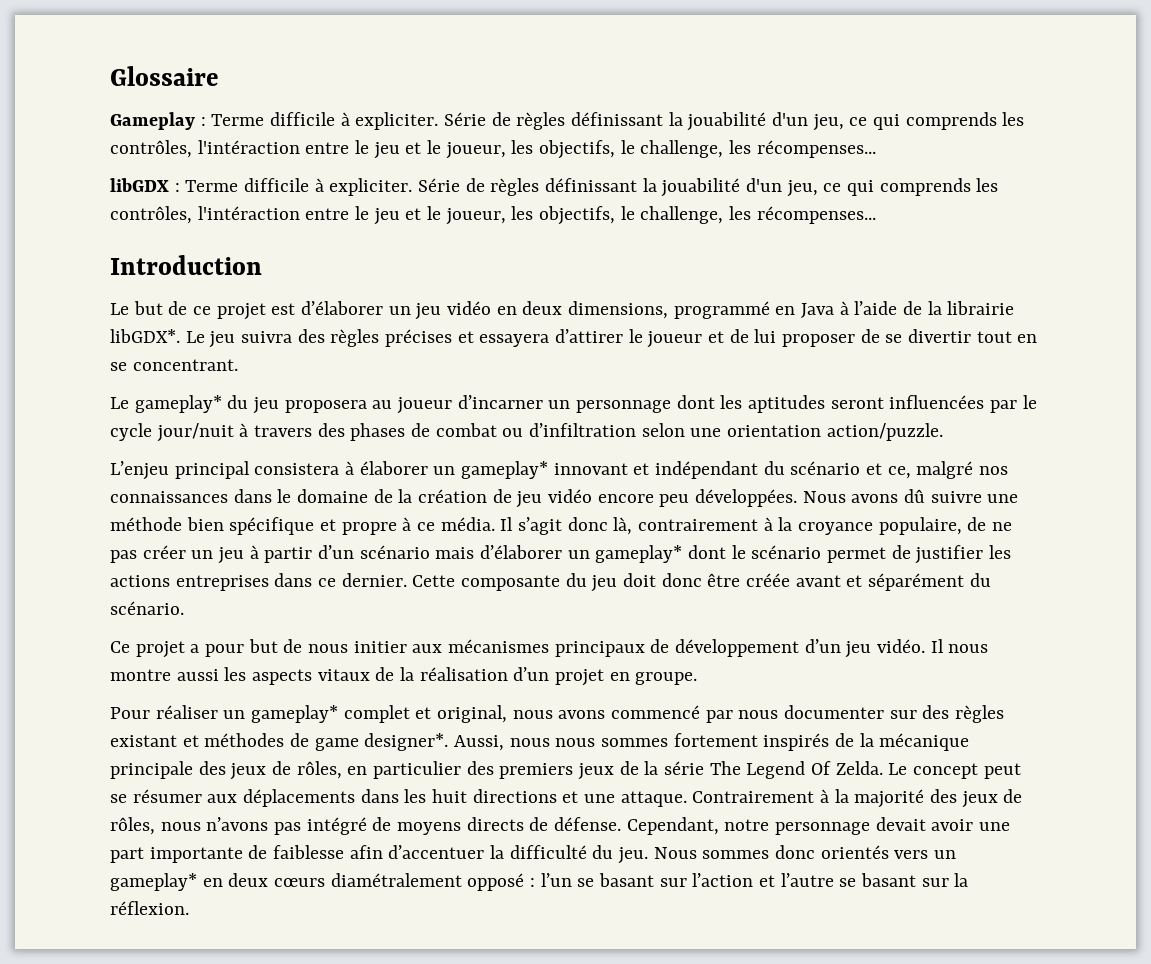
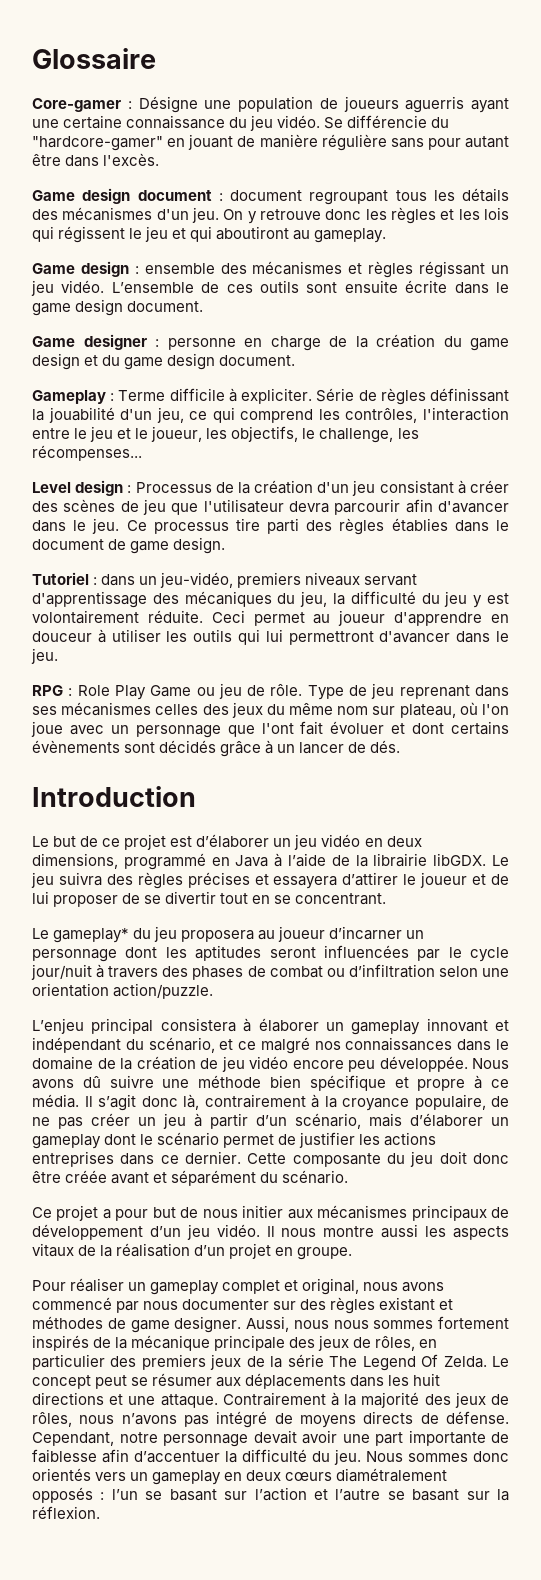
+ Core-gamer : Désigne une population de joueurs aguerris ayant une certaine connaissance du jeu vidéo. Se différencie du "hardcore-gamer" en jouant de manière régulière sans pour autant être dans l'excès.
+ Game design document : document regroupant tous les détails des mécanismes d'un jeu. On y retrouve donc les règles et les lois qui régissent le jeu et qui aboutiront au gameplay.
+ Game design : ensemble des mécanismes et règles régissant un jeu vidéo. L’ensemble de ces outils sont ensuite écrite dans le game design document.
+ Game designer : personne en charge de la création du game design et du game design document.
- Gameplay : Terme difficile à expliciter. Série de règles définissant la jouabilité d'un jeu, ce qui comprends les contrôles, l'intéraction entre le jeu et le joueur, les objectifs, le challenge, les récompenses...
+ Gameplay : Terme difficile à expliciter. Série de règles définissant la jouabilité d'un jeu, ce qui comprend les contrôles, l'interaction entre le jeu et le joueur, les objectifs, le challenge, les récompenses...
- libGDX : Terme difficile à expliciter. Série de règles définissant la jouabilité d'un jeu, ce qui comprends les contrôles, l'intéraction entre le jeu et le joueur, les objectifs, le challenge, les récompenses...
+ Level design : Processus de la création d'un jeu consistant à créer des scènes de jeu que l'utilisateur devra parcourir afin d'avancer dans le jeu. Ce processus tire parti des règles établies dans le document de game design.
+ Tutoriel : dans un jeu-vidéo, premiers niveaux servant d'apprentissage des mécaniques du jeu, la difficulté du jeu y est volontairement réduite. Ceci permet au joueur d'apprendre en douceur à utiliser les outils qui lui permettront d'avancer dans le jeu.
+ RPG : Role Play Game ou jeu de rôle. Type de jeu reprenant dans ses mécanismes celles des jeux du même nom sur plateau, où l'on joue avec un personnage que l'ont fait évoluer et dont certains évènements sont décidés grâce à un lancer de dés.
- Le but de ce projet est d’élaborer un jeu vidéo en deux dimensions, programmé en Java à l’aide de la librairie libGDX*.
+ Le but de ce projet est d’élaborer un jeu vidéo en deux dimensions, programmé en Java à l’aide de la librairie libGDX.
- L’enjeu principal consistera à élaborer un gameplay* innovant et indépendant du scénario et ce, malgré nos connaissances dans le domaine de la création de jeu vidéo encore peu développées.
+ L’enjeu principal consistera à élaborer un gameplay innovant et indépendant du scénario, et ce malgré nos connaissances dans le domaine de la création de jeu vidéo encore peu développée.
- Il s’agit donc là, contrairement à la croyance populaire, de ne pas créer un jeu à partir d’un scénario mais d’élaborer un gameplay* dont le scénario permet de justifier les actions entreprises dans ce dernier.
+ Il s’agit donc là, contrairement à la croyance populaire, de ne pas créer un jeu à partir d’un scénario, mais d’élaborer un gameplay dont le scénario permet de justifier les actions entreprises dans ce dernier.
- Pour réaliser un gameplay* complet et original, nous avons commencé par nous documenter sur des règles existant et méthodes de game designer*.
+ Pour réaliser un gameplay complet et original, nous avons commencé par nous documenter sur des règles existant et méthodes de game designer.
- Nous sommes donc orientés vers un gameplay* en deux cœurs diamétralement opposé : l’un se basant sur l’action et l’autre se basant sur la réflexion.
+ Nous sommes donc orientés vers un gameplay en deux cœurs diamétralement opposés : l’un se basant sur l’action et l’autre se basant sur la réflexion.

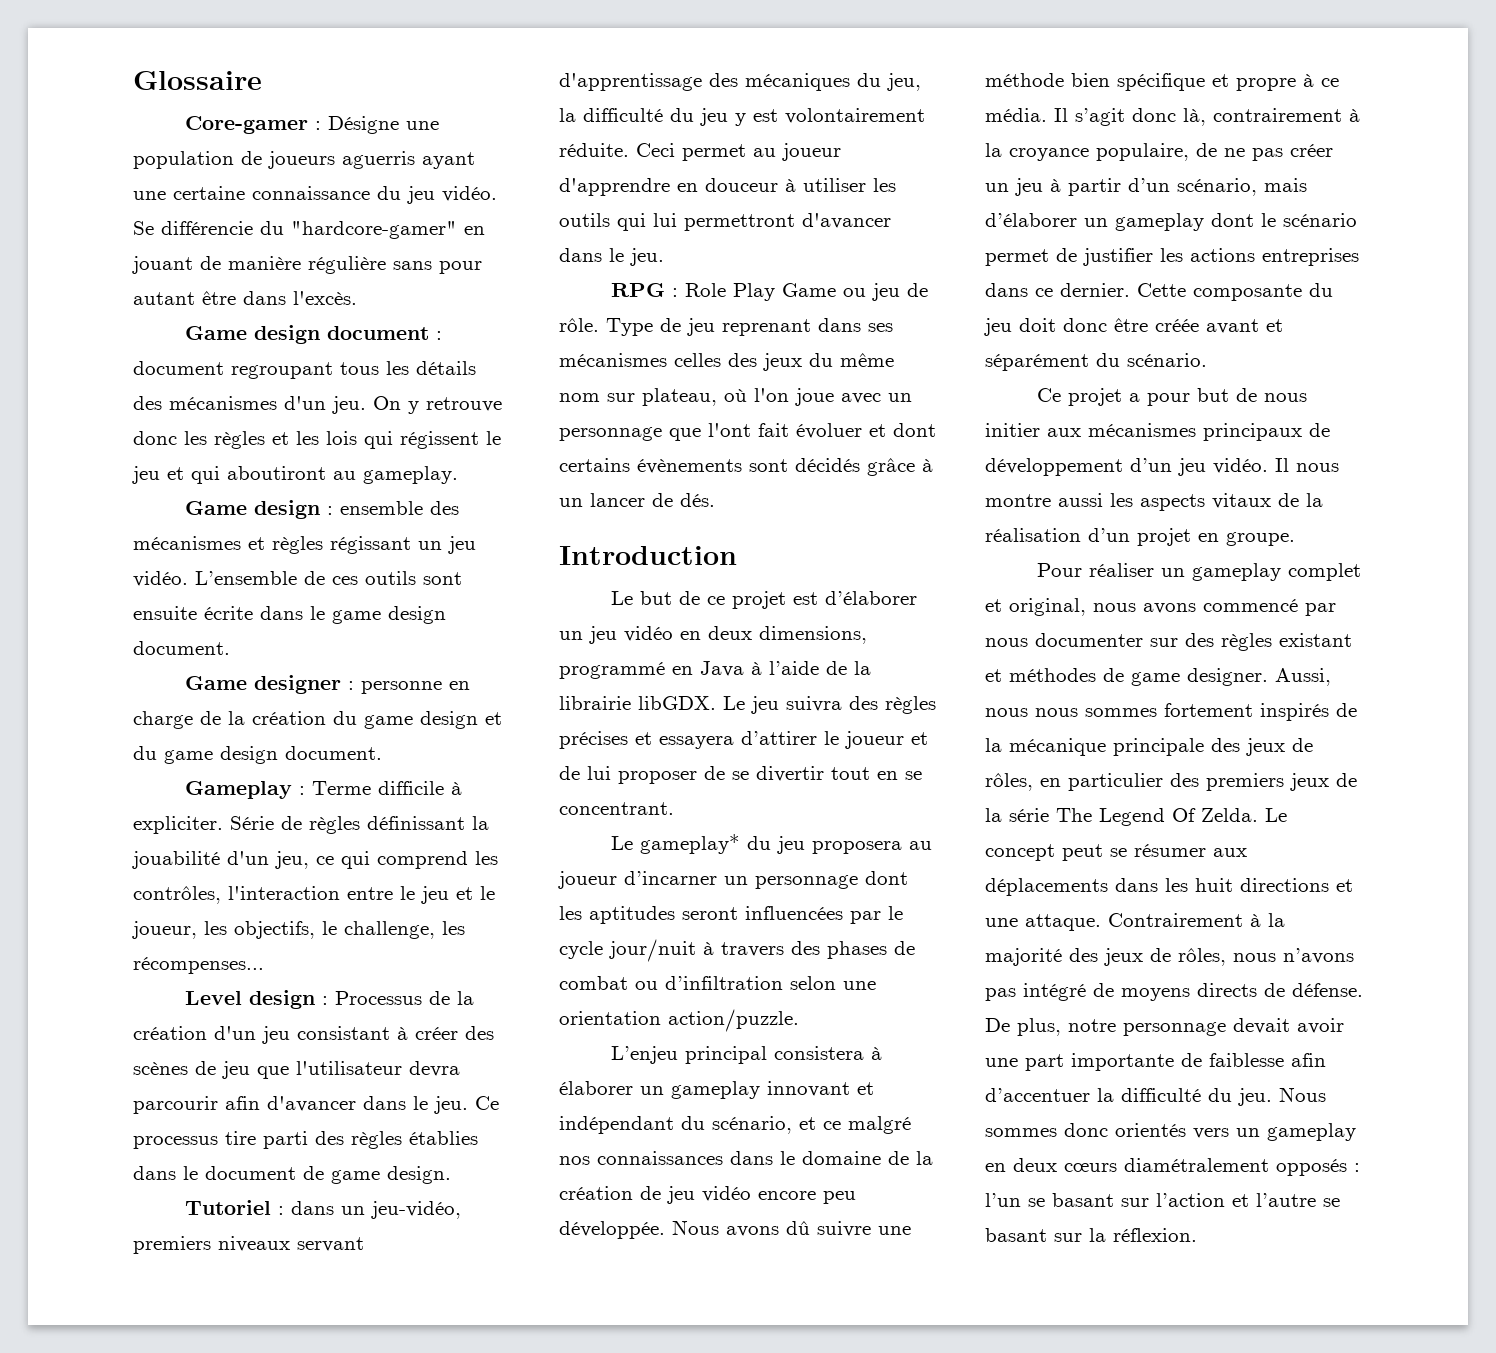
- Cependant, notre personnage devait avoir une part importante de faiblesse afin d’accentuer la difficulté du jeu.
+ De plus, notre personnage devait avoir une part importante de faiblesse afin d’accentuer la difficulté du jeu.

